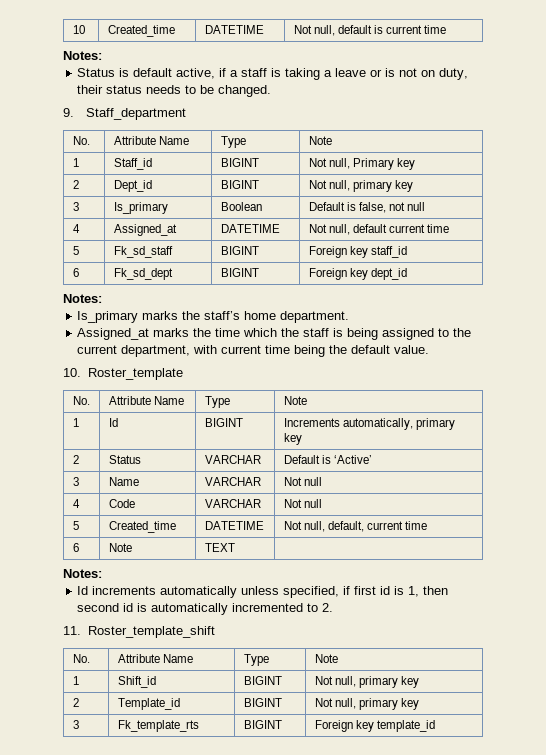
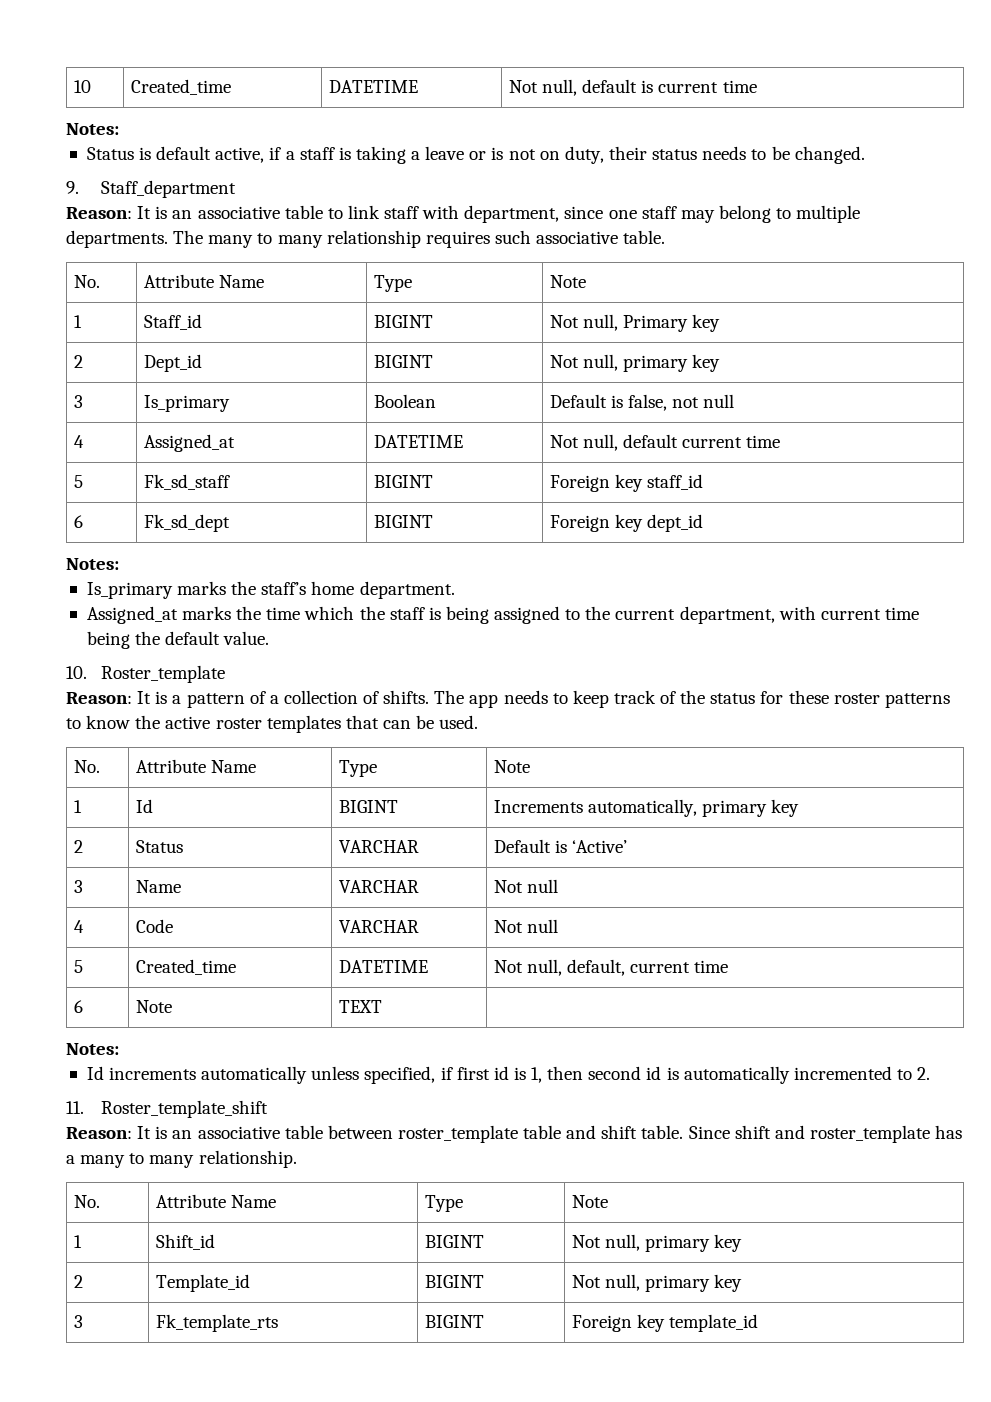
+ Reason: It is an associative table to link staff with department, since one staff may belong to multiple departments. The many to many relationship requires such associative table.
+ Reason: It is a pattern of a collection of shifts. The app needs to keep track of the status for these roster patterns to know the active roster templates that can be used.
+ Reason: It is an associative table between roster_template table and shift table. Since shift and roster_template has a many to many relationship.

